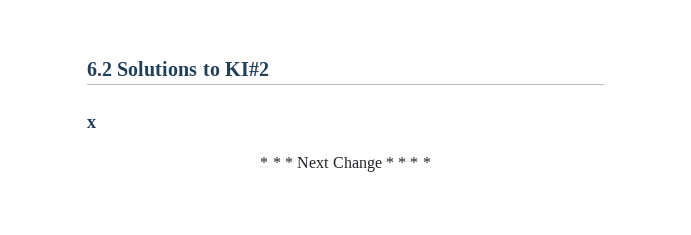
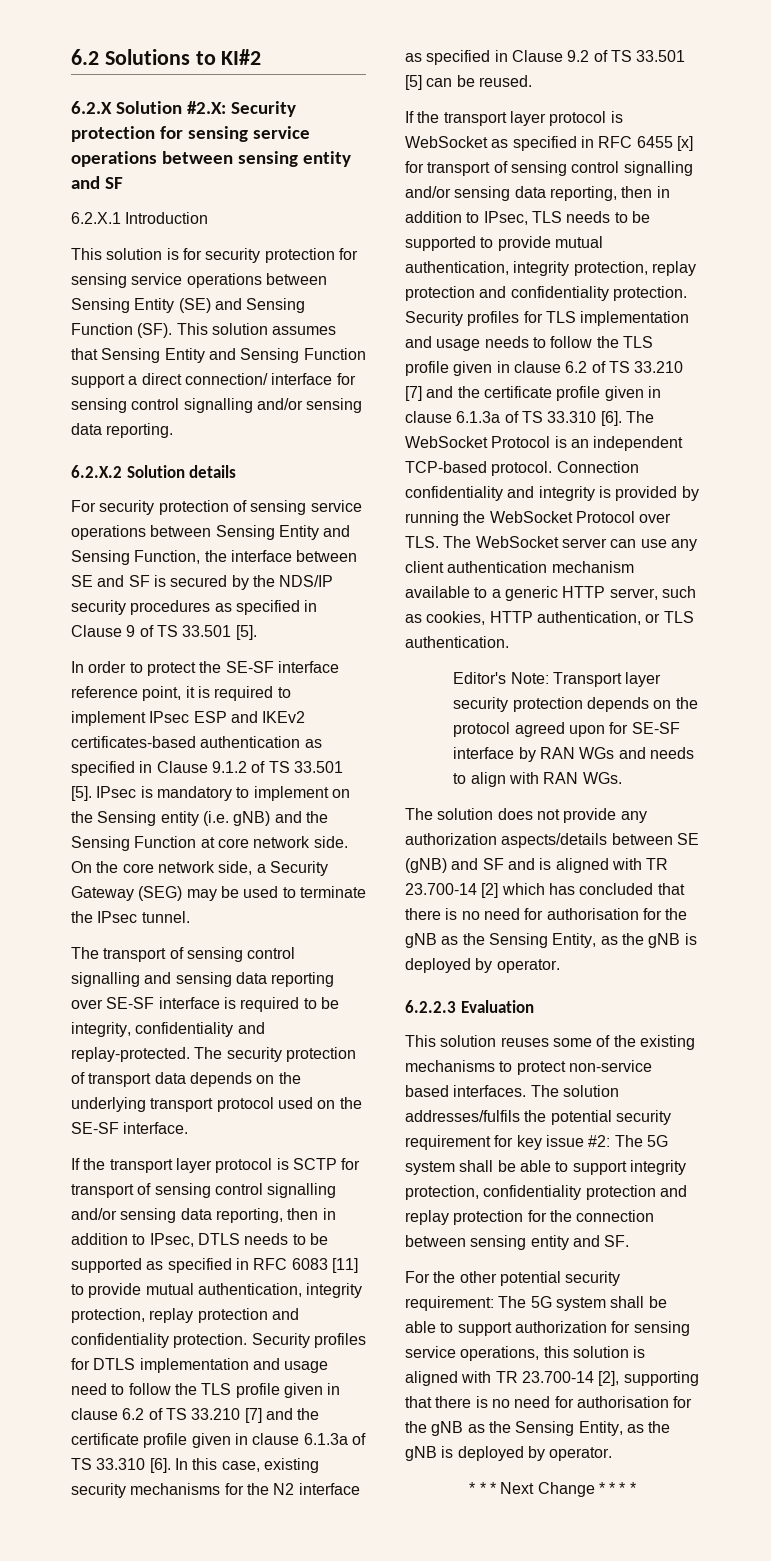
- x
+ 6.2.X Solution #2.X: Security protection for sensing service operations between sensing entity and SF
+ 6.2.X.1 Introduction
+ This solution is for security protection for sensing service operations between Sensing Entity (SE) and Sensing Function (SF). This solution assumes that Sensing Entity and Sensing Function support a direct connection/ interface for sensing control signalling and/or sensing data reporting.
+ 6.2.X.2 Solution details
+ For security protection of sensing service operations between Sensing Entity and Sensing Function, the interface between SE and SF is secured by the NDS/IP security procedures as specified in Clause 9 of TS 33.501 [5].
+ In order to protect the SE-SF interface reference point, it is required to implement IPsec ESP and IKEv2 certificates-based authentication as specified in Clause 9.1.2 of TS 33.501 [5]. IPsec is mandatory to implement on the Sensing entity (i.e. gNB) and the Sensing Function at core network side. On the core network side, a Security Gateway (SEG) may be used to terminate the IPsec tunnel.
+ The transport of sensing control signalling and sensing data reporting over SE-SF interface is required to be integrity, confidentiality and replay-protected. The security protection of transport data depends on the underlying transport protocol used on the SE-SF interface.
+ If the transport layer protocol is SCTP for transport of sensing control signalling and/or sensing data reporting, then in addition to IPsec, DTLS needs to be supported as specified in RFC 6083 [11] to provide mutual authentication, integrity protection, replay protection and confidentiality protection. Security profiles for DTLS implementation and usage need to follow the TLS profile given in clause 6.2 of TS 33.210 [7] and the certificate profile given in clause 6.1.3a of TS 33.310 [6]. In this case, existing security mechanisms for the N2 interface as specified in Clause 9.2 of TS 33.501 [5] can be reused.
+ If the transport layer protocol is WebSocket as specified in RFC 6455 [x] for transport of sensing control signalling and/or sensing data reporting, then in addition to IPsec, TLS needs to be supported to provide mutual authentication, integrity protection, replay protection and confidentiality protection. Security profiles for TLS implementation and usage needs to follow the TLS profile given in clause 6.2 of TS 33.210 [7] and the certificate profile given in clause 6.1.3a of TS 33.310 [6]. The WebSocket Protocol is an independent TCP-based protocol. Connection confidentiality and integrity is provided by running the WebSocket Protocol over TLS. The WebSocket server can use any client authentication mechanism available to a generic HTTP server, such as cookies, HTTP authentication, or TLS authentication.
+ Editor's Note: Transport layer security protection depends on the protocol agreed upon for SE-SF interface by RAN WGs and needs to align with RAN WGs.
+ The solution does not provide any authorization aspects/details between SE (gNB) and SF and is aligned with TR 23.700-14 [2] which has concluded that there is no need for authorisation for the gNB as the Sensing Entity, as the gNB is deployed by operator.
+ 6.2.2.3 Evaluation
+ This solution reuses some of the existing mechanisms to protect non-service based interfaces. The solution addresses/fulfils the potential security requirement for key issue #2: The 5G system shall be able to support integrity protection, confidentiality protection and replay protection for the connection between sensing entity and SF.
+ For the other potential security requirement: The 5G system shall be able to support authorization for sensing service operations, this solution is aligned with TR 23.700-14 [2], supporting that there is no need for authorisation for the gNB as the Sensing Entity, as the gNB is deployed by operator.

